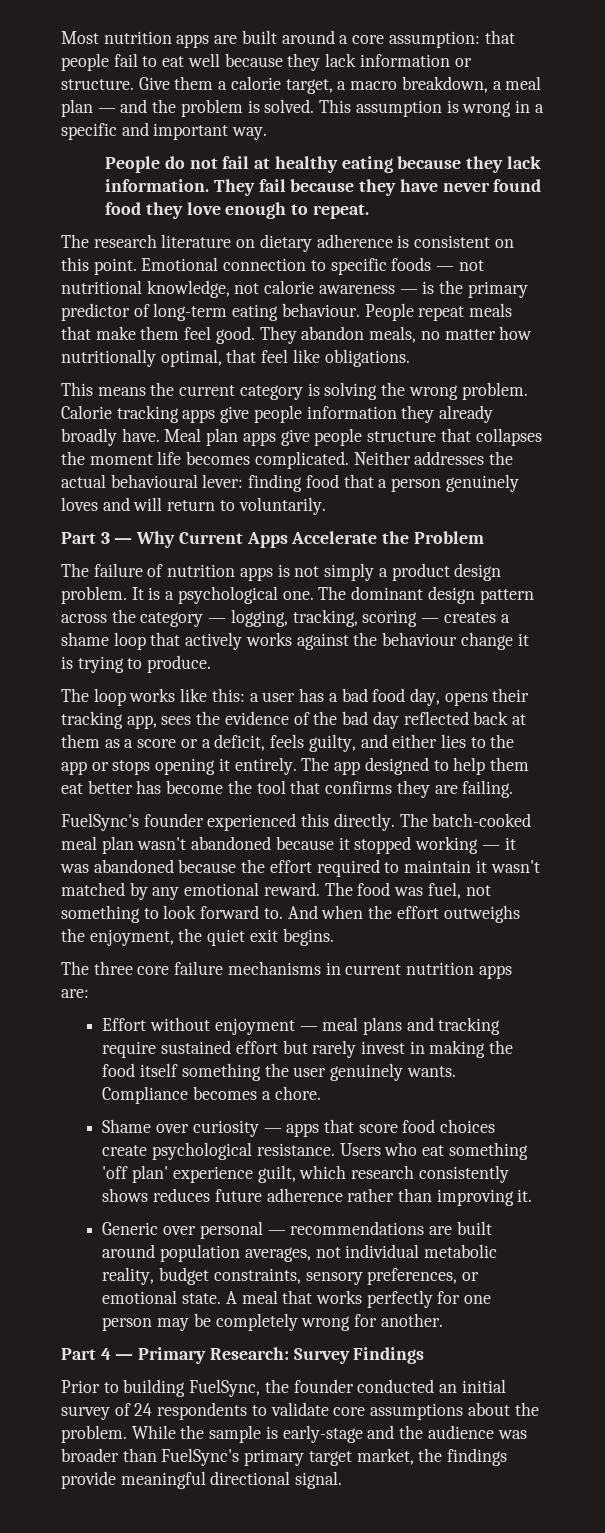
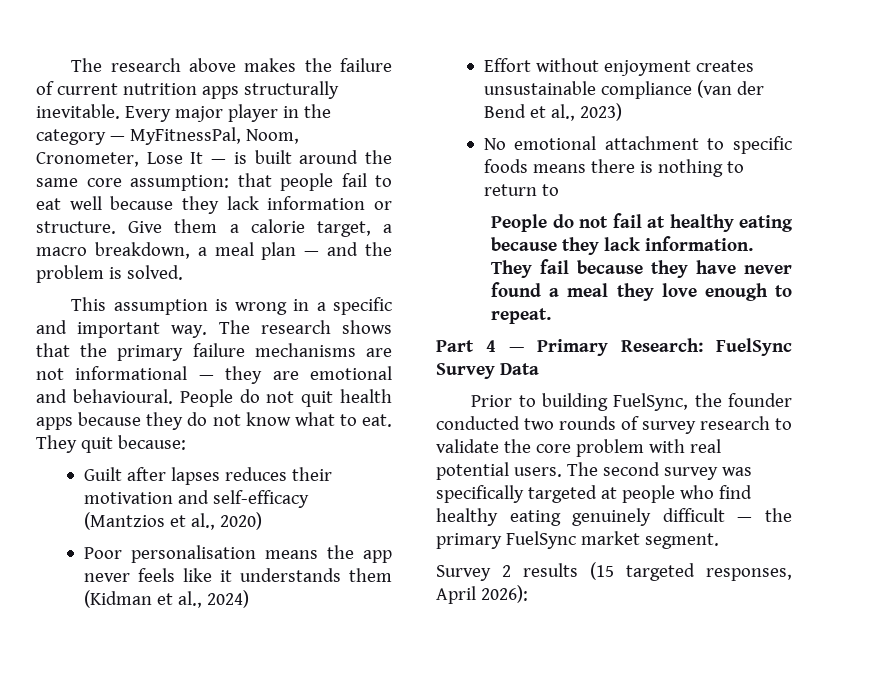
- Most nutrition apps are built around a core assumption: that people fail to eat well because they lack information or structure.
+ The research above makes the failure of current nutrition apps structurally inevitable. Every major player in the category — MyFitnessPal, Noom, Cronometer, Lose It — is built around the same core assumption: that people fail to eat well because they lack information or structure.
- Give them a calorie target, a macro breakdown, a meal plan — and the problem is solved. This assumption is wrong in a specific and important way.
+ Give them a calorie target, a macro breakdown, a meal plan — and the problem is solved.
+ This assumption is wrong in a specific and important way. The research shows that the primary failure mechanisms are not informational — they are emotional and behavioural. People do not quit health apps because they do not know what to eat. They quit because:
+ Guilt after lapses reduces their motivation and self-efficacy (Mantzios et al., 2020)
+ Poor personalisation means the app never feels like it understands them (Kidman et al., 2024)
+ Effort without enjoyment creates unsustainable compliance (van der Bend et al., 2023)
+ No emotional attachment to specific foods means there is nothing to return to
- They fail because they have never found food they love enough to repeat.
+ They fail because they have never found a meal they love enough to repeat.
- The research literature on dietary adherence is consistent on this point. Emotional connection to specific foods — not nutritional knowledge, not calorie awareness — is the primary predictor of long-term eating behaviour. People repeat meals that make them feel good. They abandon meals, no matter how nutritionally optimal, that feel like obligations.
- This means the current category is solving the wrong problem. Calorie tracking apps give people information they already broadly have. Meal plan apps give people structure that collapses the moment life becomes complicated. Neither addresses the actual behavioural lever: finding food that a person genuinely loves and will return to voluntarily.
- Part 3 — Why Current Apps Accelerate the Problem
- The failure of nutrition apps is not simply a product design problem. It is a psychological one. The dominant design pattern across the category — logging, tracking, scoring — creates a shame loop that actively works against the behaviour change it is trying to produce.
- The loop works like this: a user has a bad food day, opens their tracking app, sees the evidence of the bad day reflected back at them as a score or a deficit, feels guilty, and either lies to the app or stops opening it entirely. The app designed to help them eat better has become the tool that confirms they are failing.
- FuelSync's founder experienced this directly. The batch-cooked meal plan wasn't abandoned because it stopped working — it was abandoned because the effort required to maintain it wasn't matched by any emotional reward. The food was fuel, not something to look forward to. And when the effort outweighs the enjoyment, the quiet exit begins.
- The three core failure mechanisms in current nutrition apps are:
- Effort without enjoyment — meal plans and tracking require sustained effort but rarely invest in making the food itself something the user genuinely wants. Compliance becomes a chore.
- Shame over curiosity — apps that score food choices create psychological resistance. Users who eat something 'off plan' experience guilt, which research consistently shows reduces future adherence rather than improving it.
- Generic over personal — recommendations are built around population averages, not individual metabolic reality, budget constraints, sensory preferences, or emotional state. A meal that works perfectly for one person may be completely wrong for another.
- Part 4 — Primary Research: Survey Findings
+ Part 4 — Primary Research: FuelSync Survey Data
- Prior to building FuelSync, the founder conducted an initial survey of 24 respondents to validate core assumptions about the problem. While the sample is early-stage and the audience was broader than FuelSync's primary target market, the findings provide meaningful directional signal.
+ Prior to building FuelSync, the founder conducted two rounds of survey research to validate the core problem with real potential users. The second survey was specifically targeted at people who find healthy eating genuinely difficult — the primary FuelSync market segment.
+ Survey 2 results (15 targeted responses, April 2026):

